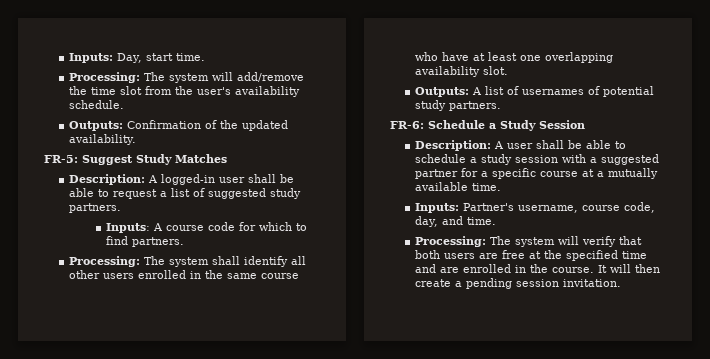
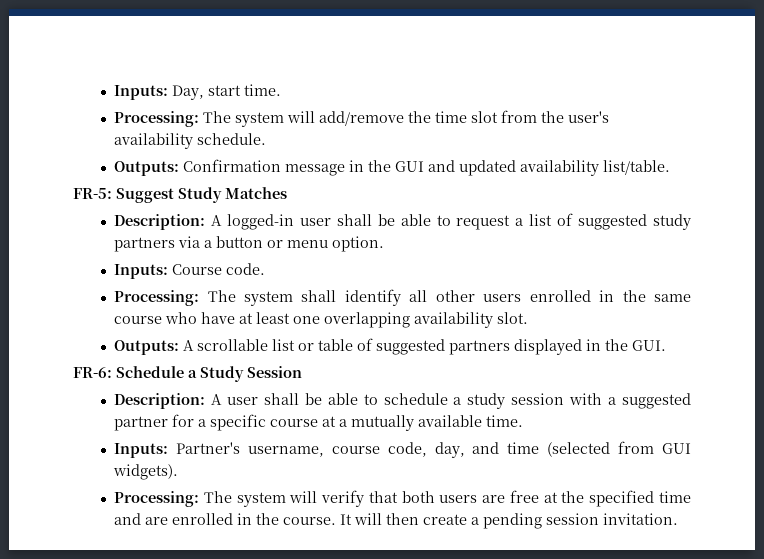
- Outputs: Confirmation of the updated availability.
+ Outputs: Confirmation message in the GUI and updated availability list/table.
- Description: A logged-in user shall be able to request a list of suggested study partners.
- Inputs: A course code for which to find partners.
+ Description: A logged-in user shall be able to request a list of suggested study partners via a button or menu option.
+ Inputs: Course code.
- Outputs: A list of usernames of potential study partners.
+ Outputs: A scrollable list or table of suggested partners displayed in the GUI.
- Inputs: Partner's username, course code, day, and time.
+ Inputs: Partner's username, course code, day, and time (selected from GUI widgets).

